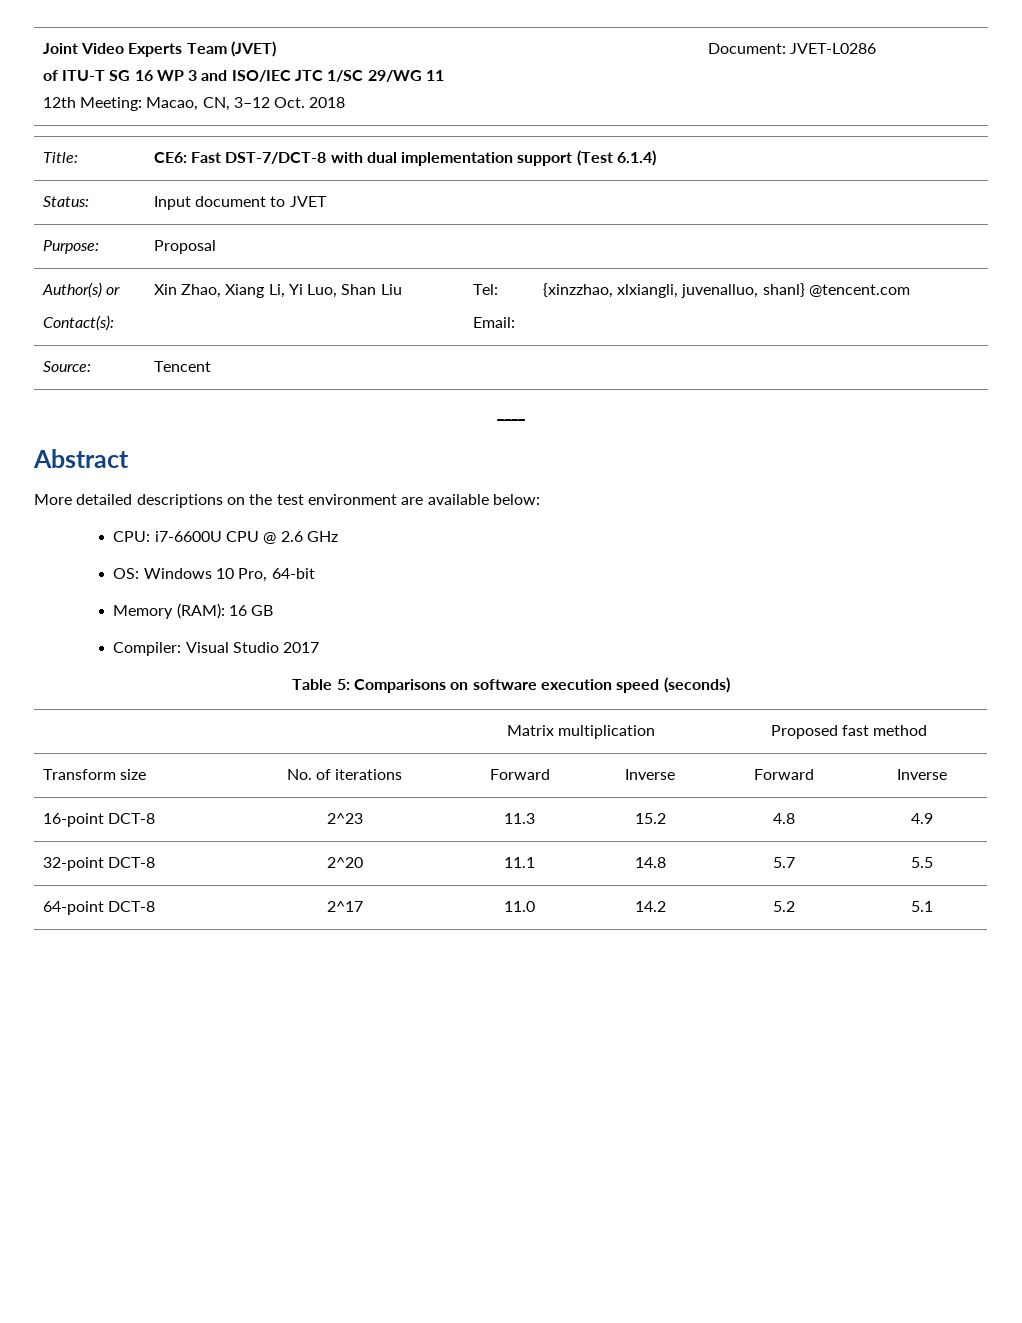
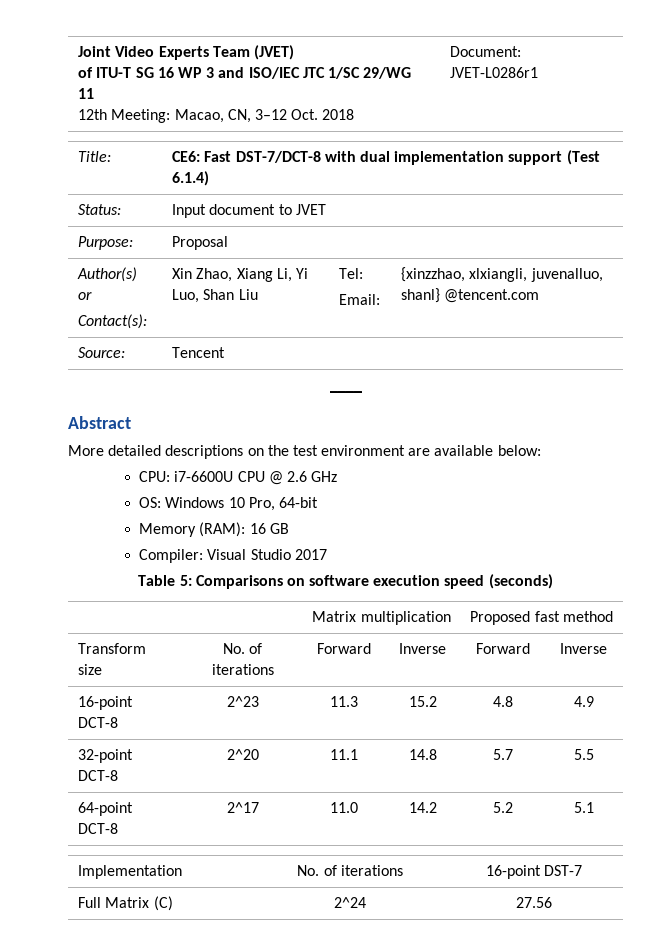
  Joint Video Experts Team (JVET)
  of ITU-T SG 16 WP 3 and ISO/IEC JTC 1/SC 29/WG 11
- 12th Meeting: Macao, CN, 3–12 Oct. 2018 | Document: JVET-L0286
+ 12th Meeting: Macao, CN, 3–12 Oct. 2018 | Document: JVET-L0286r1
+ Implementation | No. of iterations | 16-point DST-7
+ Full Matrix (C) | 2^24 | 27.56

